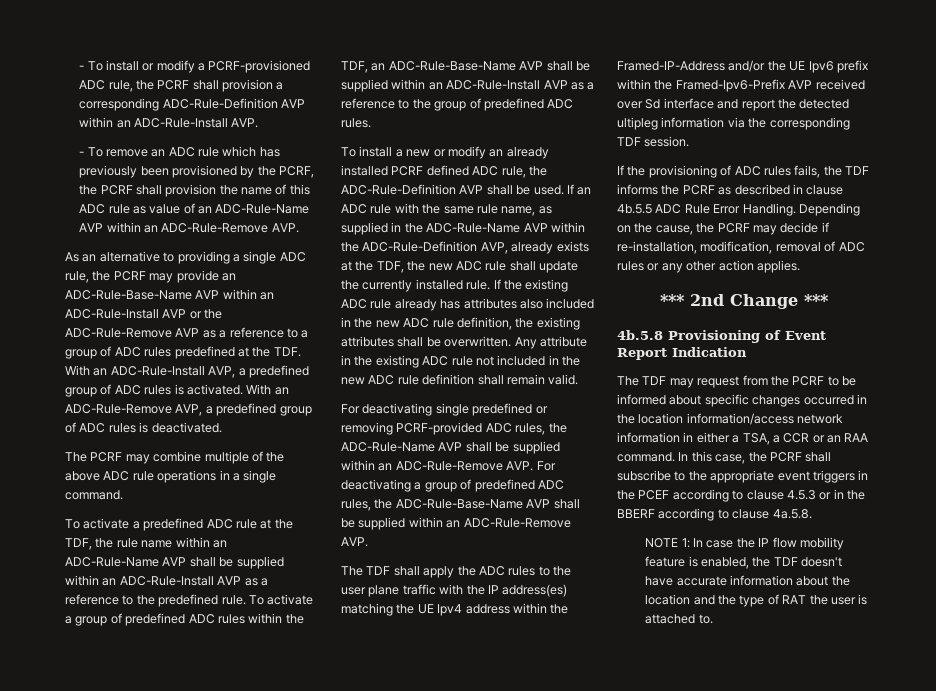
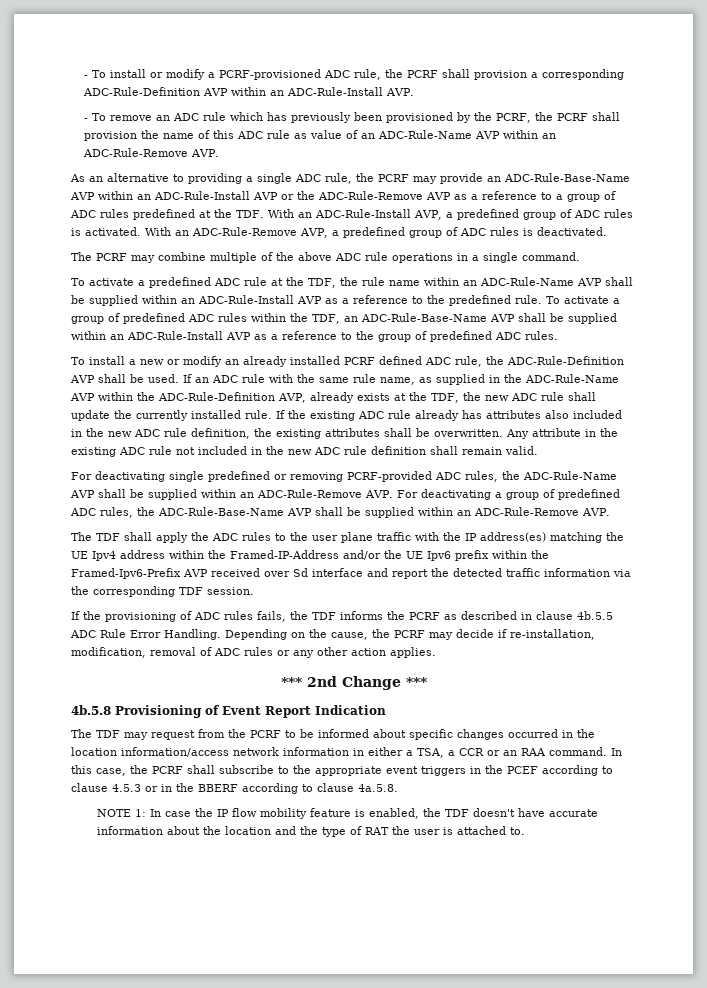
- The TDF shall apply the ADC rules to the user plane traffic with the IP address(es) matching the UE Ipv4 address within the Framed-IP-Address and/or the UE Ipv6 prefix within the Framed-Ipv6-Prefix AVP received over Sd interface and report the detected ultipleg information via the corresponding TDF session.
+ The TDF shall apply the ADC rules to the user plane traffic with the IP address(es) matching the UE Ipv4 address within the Framed-IP-Address and/or the UE Ipv6 prefix within the Framed-Ipv6-Prefix AVP received over Sd interface and report the detected traffic information via the corresponding TDF session.

